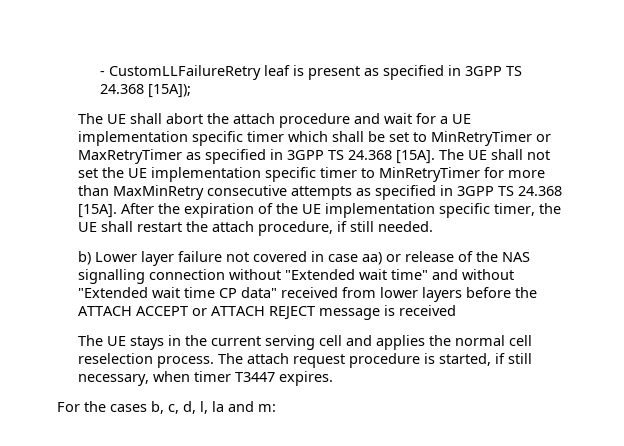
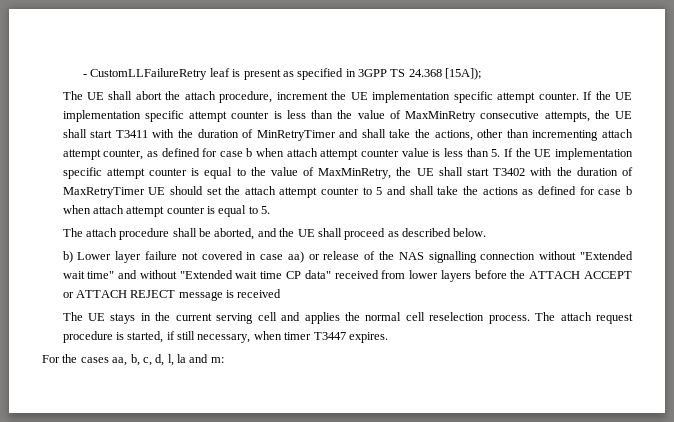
- The UE shall abort the attach procedure and wait for a UE implementation specific timer which shall be set to MinRetryTimer or MaxRetryTimer as specified in 3GPP TS 24.368 [15A]. The UE shall not set the UE implementation specific timer to MinRetryTimer for more than MaxMinRetry consecutive attempts as specified in 3GPP TS 24.368 [15A]. After the expiration of the UE implementation specific timer, the UE shall restart the attach procedure, if still needed.
+ The UE shall abort the attach procedure, increment the UE implementation specific attempt counter. If the UE implementation specific attempt counter is less than the value of MaxMinRetry consecutive attempts, the UE shall start T3411 with the duration of MinRetryTimer and shall take the actions, other than incrementing attach attempt counter, as defined for case b when attach attempt counter value is less than 5. If the UE implementation specific attempt counter is equal to the value of MaxMinRetry, the UE shall start T3402 with the duration of MaxRetryTimer UE should set the attach attempt counter to 5 and shall take the actions as defined for case b when attach attempt counter is equal to 5.
+ The attach procedure shall be aborted, and the UE shall proceed as described below.
- For the cases b, c, d, l, la and m:
+ For the cases aa, b, c, d, l, la and m:

